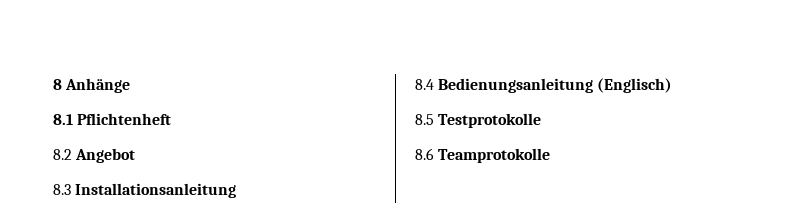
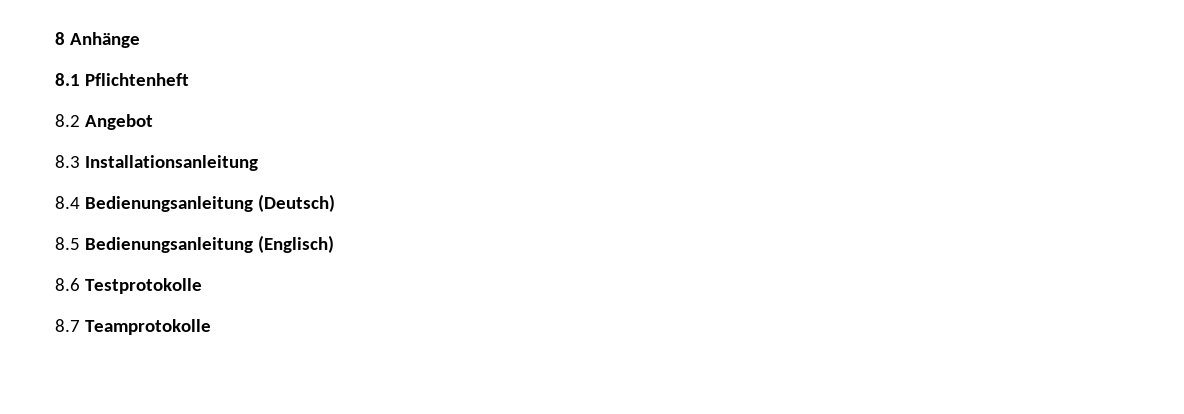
- 8.4 Bedienungsanleitung (Englisch)
+ 8.4 Bedienungsanleitung (Deutsch)
+ 8.5 Bedienungsanleitung (Englisch)
- 8.5 Testprotokolle
+ 8.6 Testprotokolle
- 8.6 Teamprotokolle
+ 8.7 Teamprotokolle

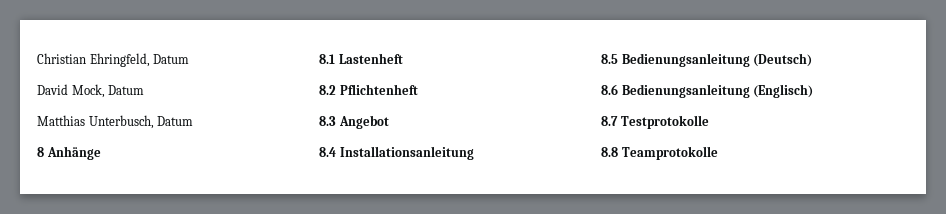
+ Christian Ehringfeld, Datum
+ David Mock, Datum
+ Matthias Unterbusch, Datum
- 8.1 Pflichtenheft
+ 8.1 Lastenheft
+ 8.2 Pflichtenheft
- 8.2 Angebot
+ 8.3 Angebot
- 8.3 Installationsanleitung
+ 8.4 Installationsanleitung
- 8.4 Bedienungsanleitung (Deutsch)
+ 8.5 Bedienungsanleitung (Deutsch)
- 8.5 Bedienungsanleitung (Englisch)
+ 8.6 Bedienungsanleitung (Englisch)
- 8.6 Testprotokolle
+ 8.7 Testprotokolle
- 8.7 Teamprotokolle
+ 8.8 Teamprotokolle

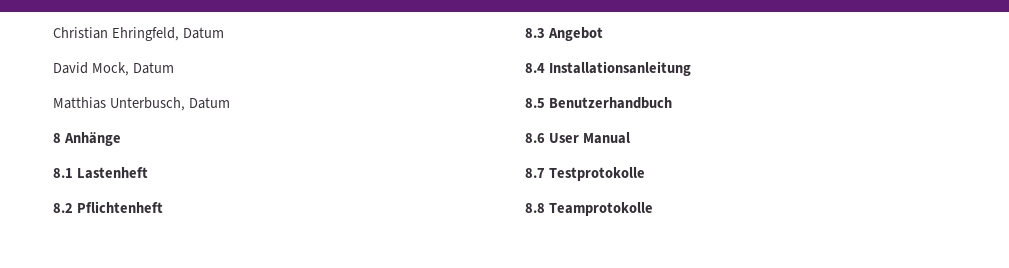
- 8.5 Bedienungsanleitung (Deutsch)
+ 8.5 Benutzerhandbuch
- 8.6 Bedienungsanleitung (Englisch)
+ 8.6 User Manual

